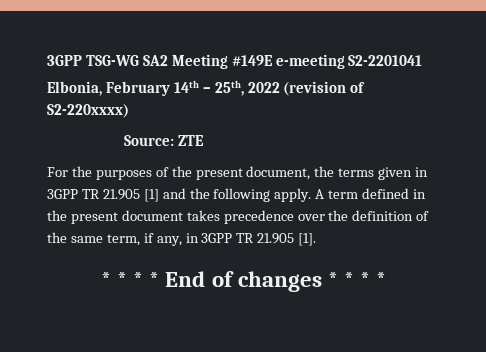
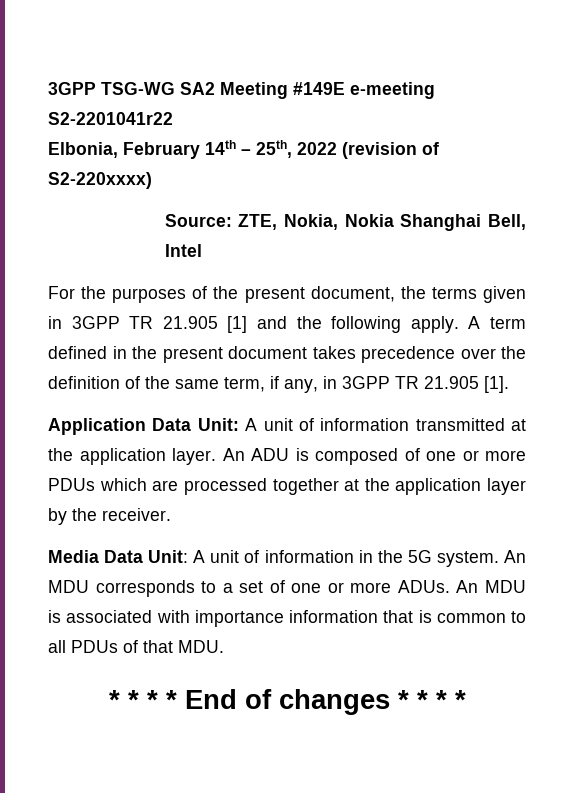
- 3GPP TSG-WG SA2 Meeting #149E e-meeting S2-2201041
+ 3GPP TSG-WG SA2 Meeting #149E e-meeting S2-2201041r22
- Source: ZTE
+ Source: ZTE, Nokia, Nokia Shanghai Bell, Intel
+ Application Data Unit: A unit of information transmitted at the application layer. An ADU is composed of one or more PDUs which are processed together at the application layer by the receiver.
+ Media Data Unit: A unit of information in the 5G system. An MDU corresponds to a set of one or more ADUs. An MDU is associated with importance information that is common to all PDUs of that MDU.

